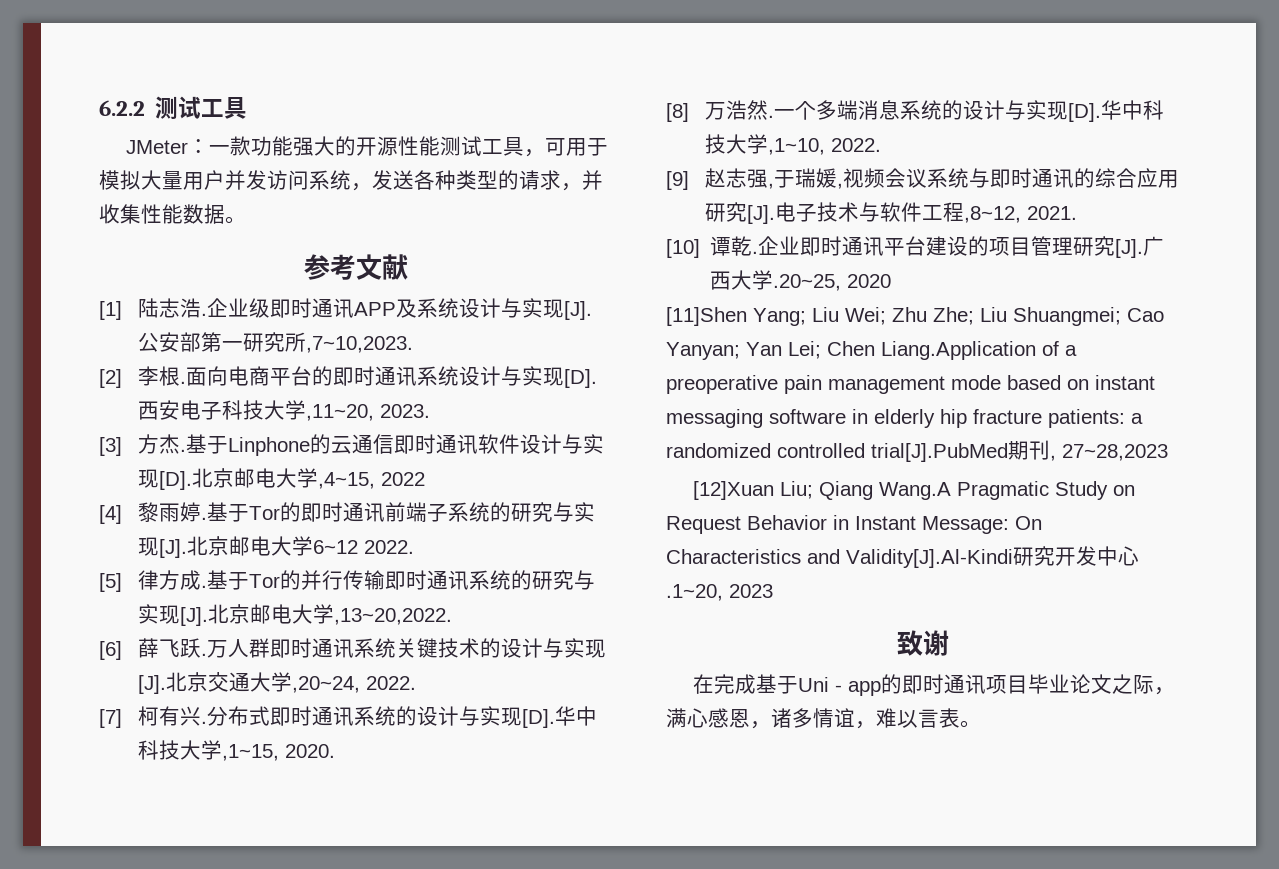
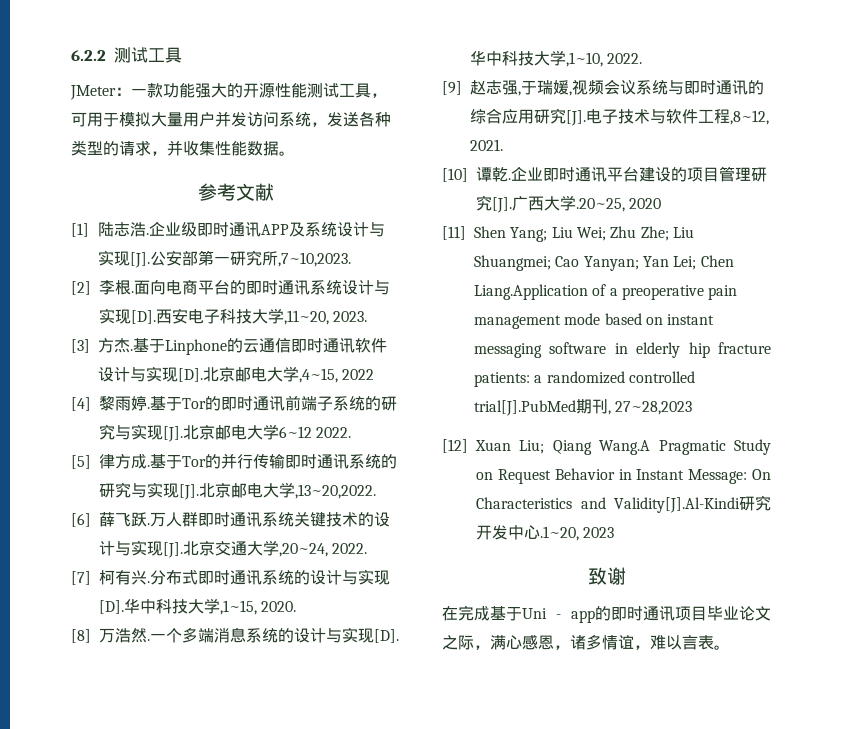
- [11]Shen Yang; Liu Wei; Zhu Zhe; Liu Shuangmei; Cao Yanyan; Yan Lei; Chen Liang.Application of a preoperative pain management mode based on instant messaging software in elderly hip fracture patients: a randomized controlled trial[J].PubMed期刊, 27~28,2023
+ [11] Shen Yang; Liu Wei; Zhu Zhe; Liu Shuangmei; Cao Yanyan; Yan Lei; Chen Liang.Application of a preoperative pain management mode based on instant messaging software in elderly hip fracture patients: a randomized controlled trial[J].PubMed期刊, 27~28,2023
- [12]Xuan Liu; Qiang Wang.A Pragmatic Study on Request Behavior in Instant Message: On Characteristics and Validity[J].Al-Kindi研究开发中心.1~20, 2023
+ [12] Xuan Liu; Qiang Wang.A Pragmatic Study on Request Behavior in Instant Message: On Characteristics and Validity[J].Al-Kindi研究开发中心.1~20, 2023

